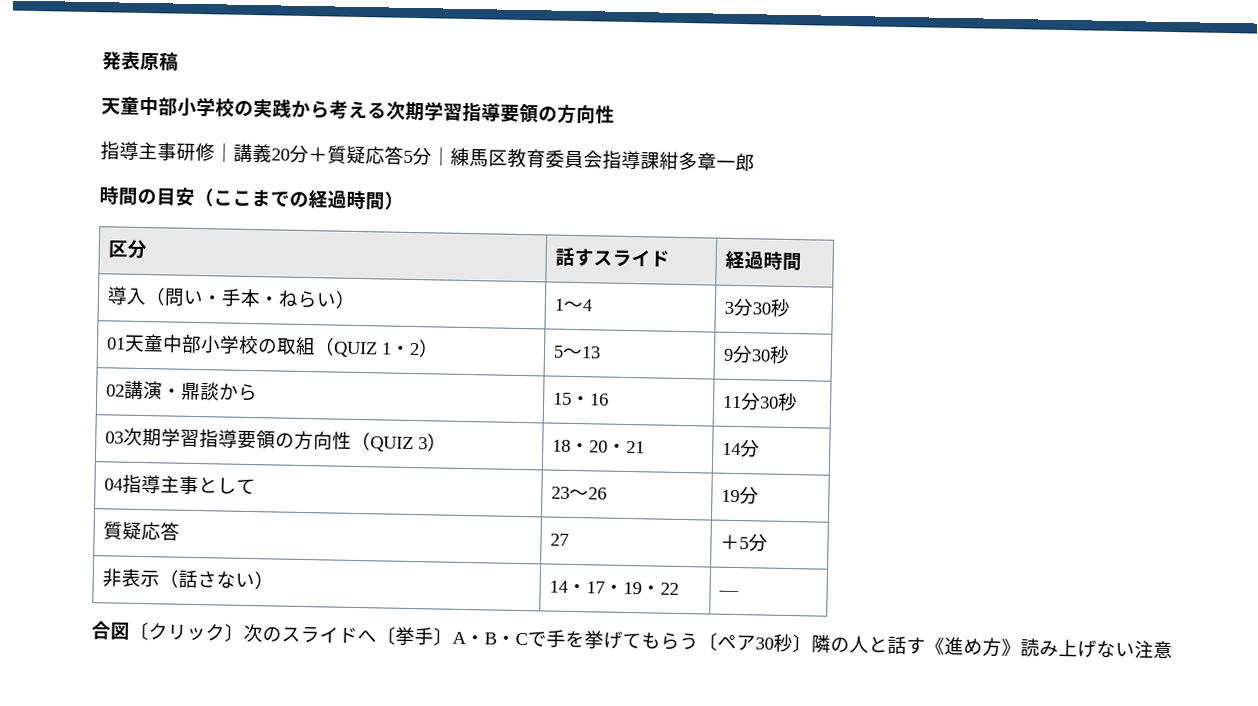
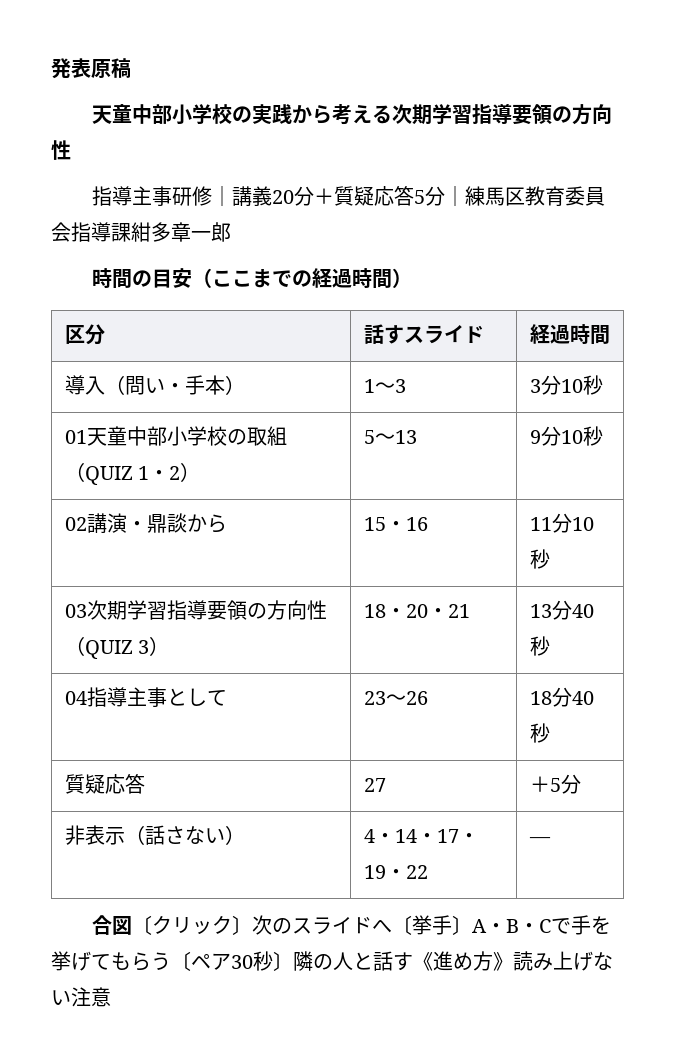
- 導入（問い・手本・ねらい） | 1〜4 | 3分30秒
+ 導入（問い・手本） | 1〜3 | 3分10秒
- 01天童中部小学校の取組（QUIZ 1・2） | 5〜13 | 9分30秒
+ 01天童中部小学校の取組（QUIZ 1・2） | 5〜13 | 9分10秒
- 02講演・鼎談から | 15・16 | 11分30秒
+ 02講演・鼎談から | 15・16 | 11分10秒
- 03次期学習指導要領の方向性（QUIZ 3） | 18・20・21 | 14分
+ 03次期学習指導要領の方向性（QUIZ 3） | 18・20・21 | 13分40秒
- 04指導主事として | 23〜26 | 19分
+ 04指導主事として | 23〜26 | 18分40秒
- 非表示（話さない） | 14・17・19・22 | ―
+ 非表示（話さない） | 4・14・17・19・22 | ―

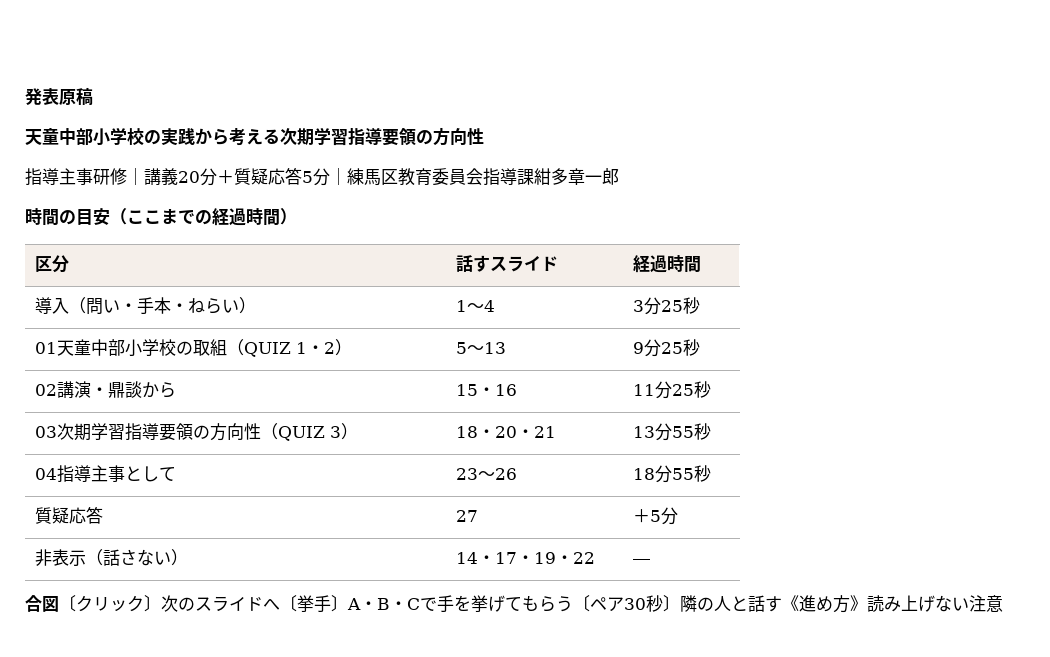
- 導入（問い・手本） | 1〜3 | 3分10秒
+ 導入（問い・手本・ねらい） | 1〜4 | 3分25秒
- 01天童中部小学校の取組（QUIZ 1・2） | 5〜13 | 9分10秒
+ 01天童中部小学校の取組（QUIZ 1・2） | 5〜13 | 9分25秒
- 02講演・鼎談から | 15・16 | 11分10秒
+ 02講演・鼎談から | 15・16 | 11分25秒
- 03次期学習指導要領の方向性（QUIZ 3） | 18・20・21 | 13分40秒
+ 03次期学習指導要領の方向性（QUIZ 3） | 18・20・21 | 13分55秒
- 04指導主事として | 23〜26 | 18分40秒
+ 04指導主事として | 23〜26 | 18分55秒
- 非表示（話さない） | 4・14・17・19・22 | ―
+ 非表示（話さない） | 14・17・19・22 | ―

